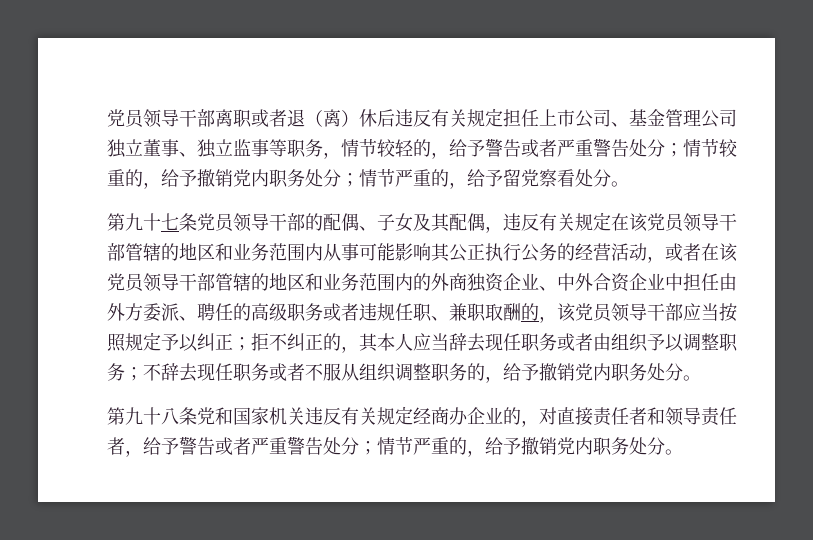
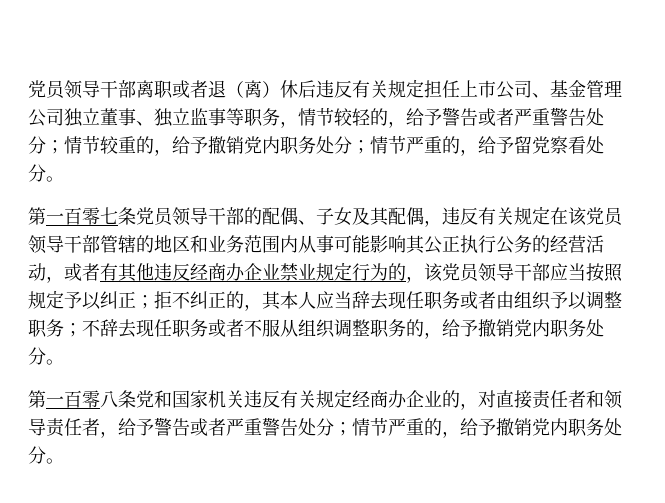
- 第九十七条党员领导干部的配偶、子女及其配偶，违反有关规定在该党员领导干部管辖的地区和业务范围内从事可能影响其公正执行公务的经营活动，或者在该党员领导干部管辖的地区和业务范围内的外商独资企业、中外合资企业中担任由外方委派、聘任的高级职务或者违规任职、兼职取酬的，该党员领导干部应当按照规定予以纠正；
+ 第一百零七条党员领导干部的配偶、子女及其配偶，违反有关规定在该党员领导干部管辖的地区和业务范围内从事可能影响其公正执行公务的经营活动，或者有其他违反经商办企业禁业规定行为的，该党员领导干部应当按照规定予以纠正；
- 第九十八条党和国家机关违反有关规定经商办企业的，对直接责任者和领导责任者，给予警告或者严重警告处分；情节严重的，给予撤销党内职务处分。
+ 第一百零八条党和国家机关违反有关规定经商办企业的，对直接责任者和领导责任者，给予警告或者严重警告处分；情节严重的，给予撤销党内职务处分。

